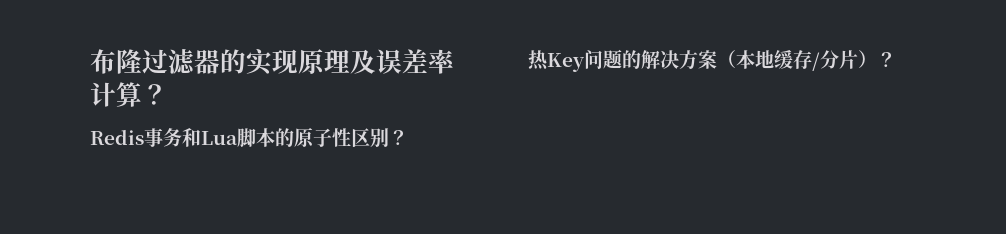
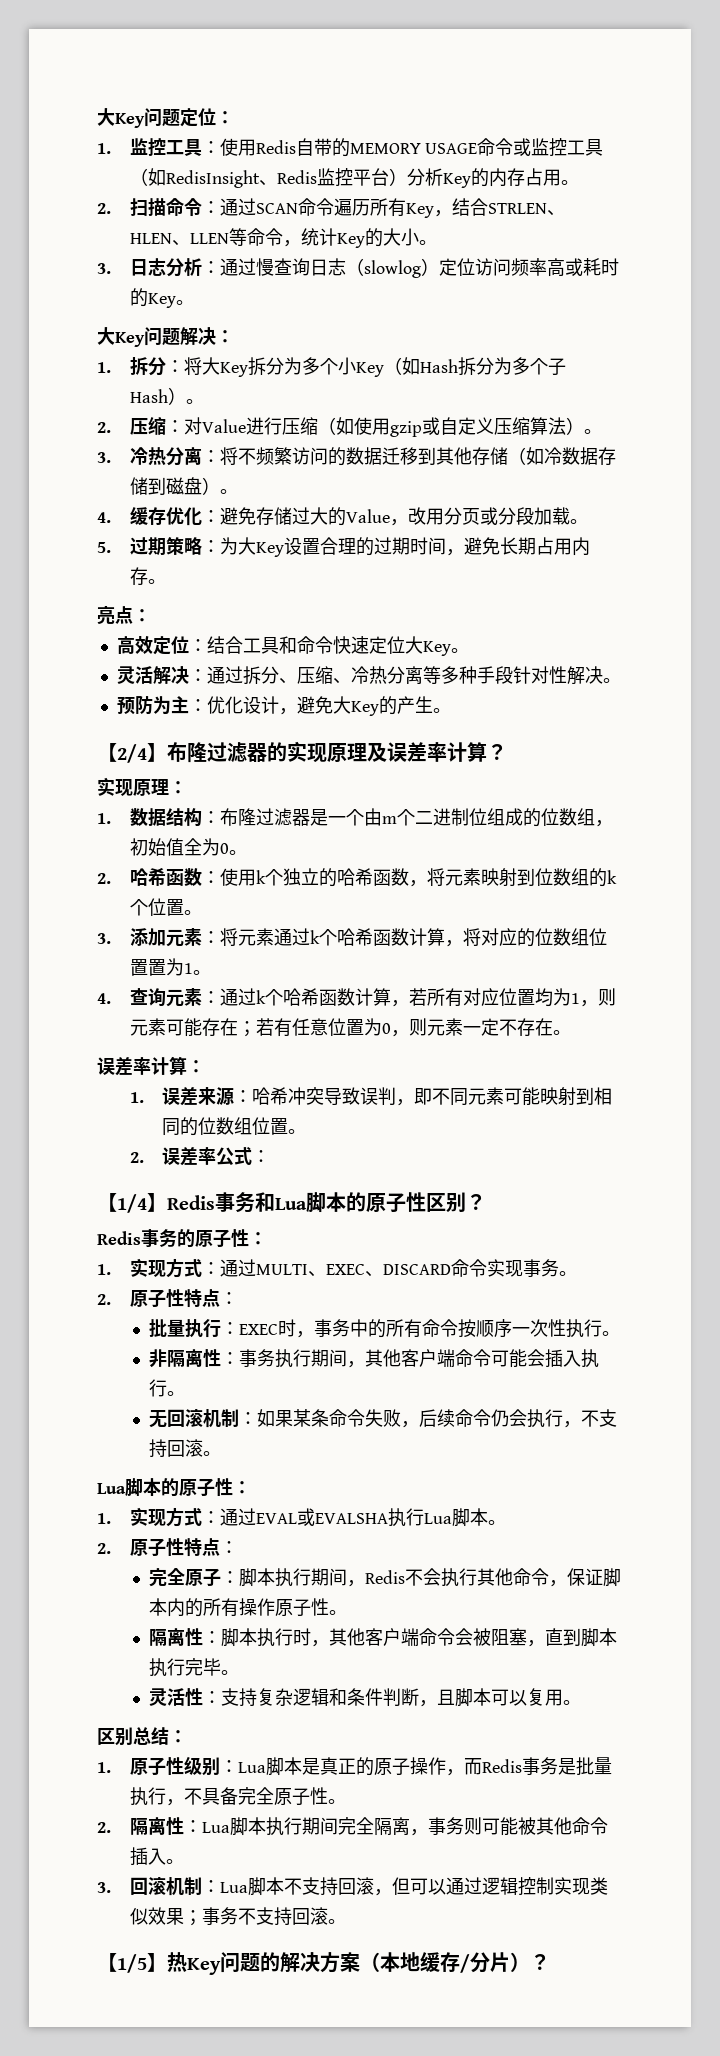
- 布隆过滤器的实现原理及误差率计算？
+ 大Key问题定位：
+ 1.监控工具：使用Redis自带的MEMORY USAGE命令或监控工具（如RedisInsight、Redis监控平台）分析Key的内存占用。
+ 2.扫描命令：通过SCAN命令遍历所有Key，结合STRLEN、HLEN、LLEN等命令，统计Key的大小。
+ 3.日志分析：通过慢查询日志（slowlog）定位访问频率高或耗时的Key。
+ 大Key问题解决：
+ 1.拆分：将大Key拆分为多个小Key（如Hash拆分为多个子Hash）。
+ 2.压缩：对Value进行压缩（如使用gzip或自定义压缩算法）。
+ 3.冷热分离：将不频繁访问的数据迁移到其他存储（如冷数据存储到磁盘）。
+ 4.缓存优化：避免存储过大的Value，改用分页或分段加载。
+ 5.过期策略：为大Key设置合理的过期时间，避免长期占用内存。
+ 亮点：
+ 高效定位：结合工具和命令快速定位大Key。
+ 灵活解决：通过拆分、压缩、冷热分离等多种手段针对性解决。
+ 预防为主：优化设计，避免大Key的产生。
+ 【2/4】布隆过滤器的实现原理及误差率计算？
- Redis事务和Lua脚本的原子性区别？
+ 实现原理：
+ 1.数据结构：布隆过滤器是一个由m个二进制位组成的位数组，初始值全为0。
+ 2.哈希函数：使用k个独立的哈希函数，将元素映射到位数组的k个位置。
+ 3.添加元素：将元素通过k个哈希函数计算，将对应的位数组位置置为1。
+ 4.查询元素：通过k个哈希函数计算，若所有对应位置均为1，则元素可能存在；若有任意位置为0，则元素一定不存在。
+ 误差率计算：
+ 1.误差来源：哈希冲突导致误判，即不同元素可能映射到相同的位数组位置。
+ 2.误差率公式：
+ 【1/4】Redis事务和Lua脚本的原子性区别？
- 热Key问题的解决方案（本地缓存/分片）？
+ Redis事务的原子性：
+ 1.实现方式：通过MULTI、EXEC、DISCARD命令实现事务。
+ 2.原子性特点：
+ 批量执行：EXEC时，事务中的所有命令按顺序一次性执行。
+ 非隔离性：事务执行期间，其他客户端命令可能会插入执行。
+ 无回滚机制：如果某条命令失败，后续命令仍会执行，不支持回滚。
+ Lua脚本的原子性：
+ 1.实现方式：通过EVAL或EVALSHA执行Lua脚本。
+ 2.原子性特点：
+ 完全原子：脚本执行期间，Redis不会执行其他命令，保证脚本内的所有操作原子性。
+ 隔离性：脚本执行时，其他客户端命令会被阻塞，直到脚本执行完毕。
+ 灵活性：支持复杂逻辑和条件判断，且脚本可以复用。
+ 区别总结：
+ 1.原子性级别：Lua脚本是真正的原子操作，而Redis事务是批量执行，不具备完全原子性。
+ 2.隔离性：Lua脚本执行期间完全隔离，事务则可能被其他命令插入。
+ 3.回滚机制：Lua脚本不支持回滚，但可以通过逻辑控制实现类似效果；事务不支持回滚。
+ 【1/5】热Key问题的解决方案（本地缓存/分片）？

